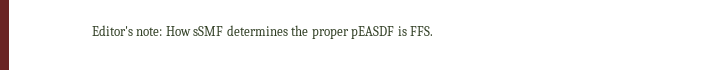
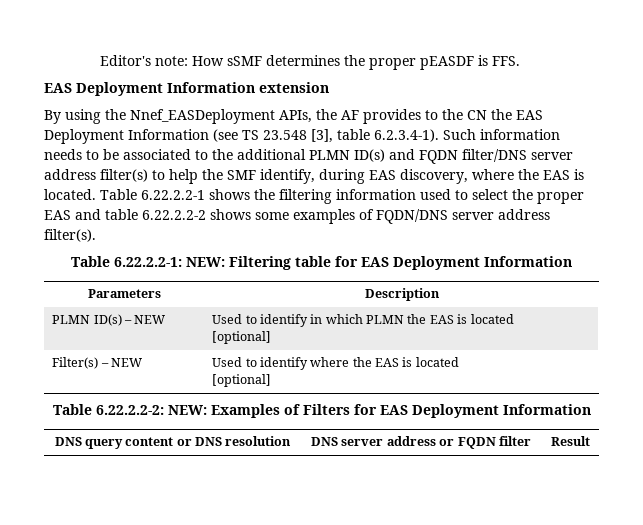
+ EAS Deployment Information extension
+ By using the Nnef_EASDeployment APIs, the AF provides to the CN the EAS Deployment Information (see TS 23.548 [3], table 6.2.3.4-1). Such information needs to be associated to the additional PLMN ID(s) and FQDN filter/DNS server address filter(s) to help the SMF identify, during EAS discovery, where the EAS is located. Table 6.22.2.2-1 shows the filtering information used to select the proper EAS and table 6.22.2.2-2 shows some examples of FQDN/DNS server address filter(s).
+ Table 6.22.2.2-1: NEW: Filtering table for EAS Deployment Information
+ Parameters | Description
+ PLMN ID(s) – NEW | Used to identify in which PLMN the EAS is located
+ [optional]
+ Filter(s) – NEW | Used to identify where the EAS is located
+ [optional]
+ Table 6.22.2.2-2: NEW: Examples of Filters for EAS Deployment Information
+ DNS query content or DNS resolution | DNS server address or FQDN filter | Result

